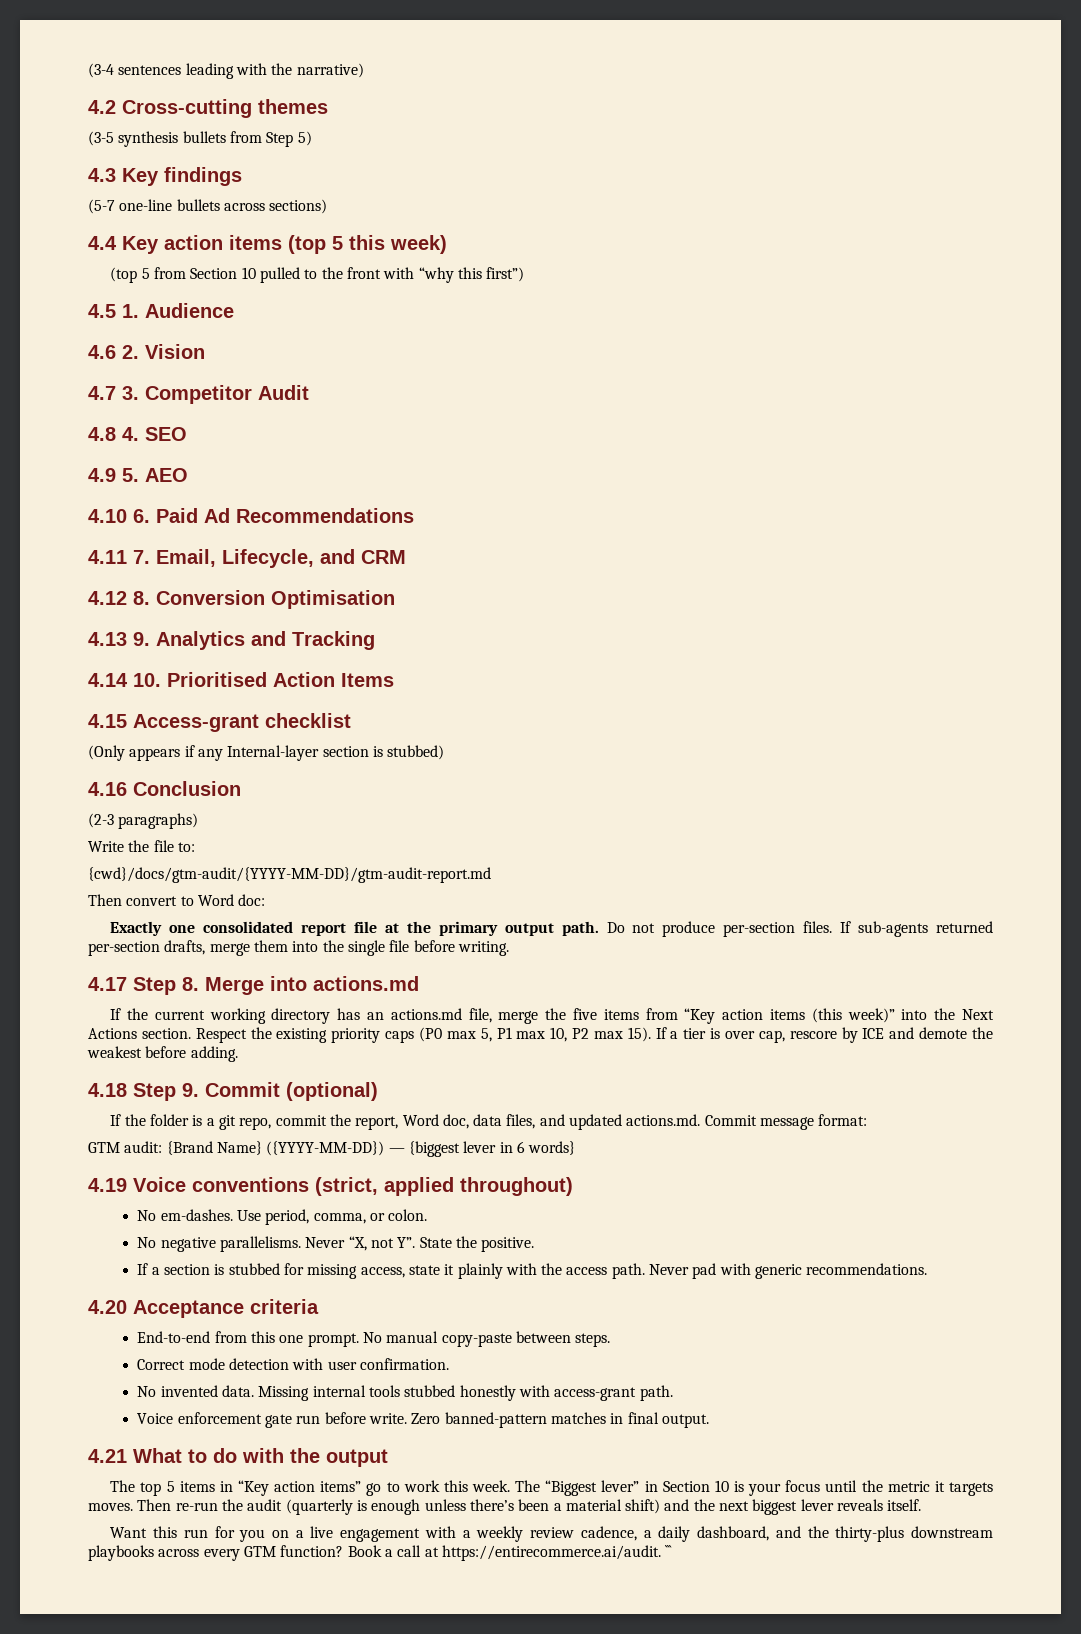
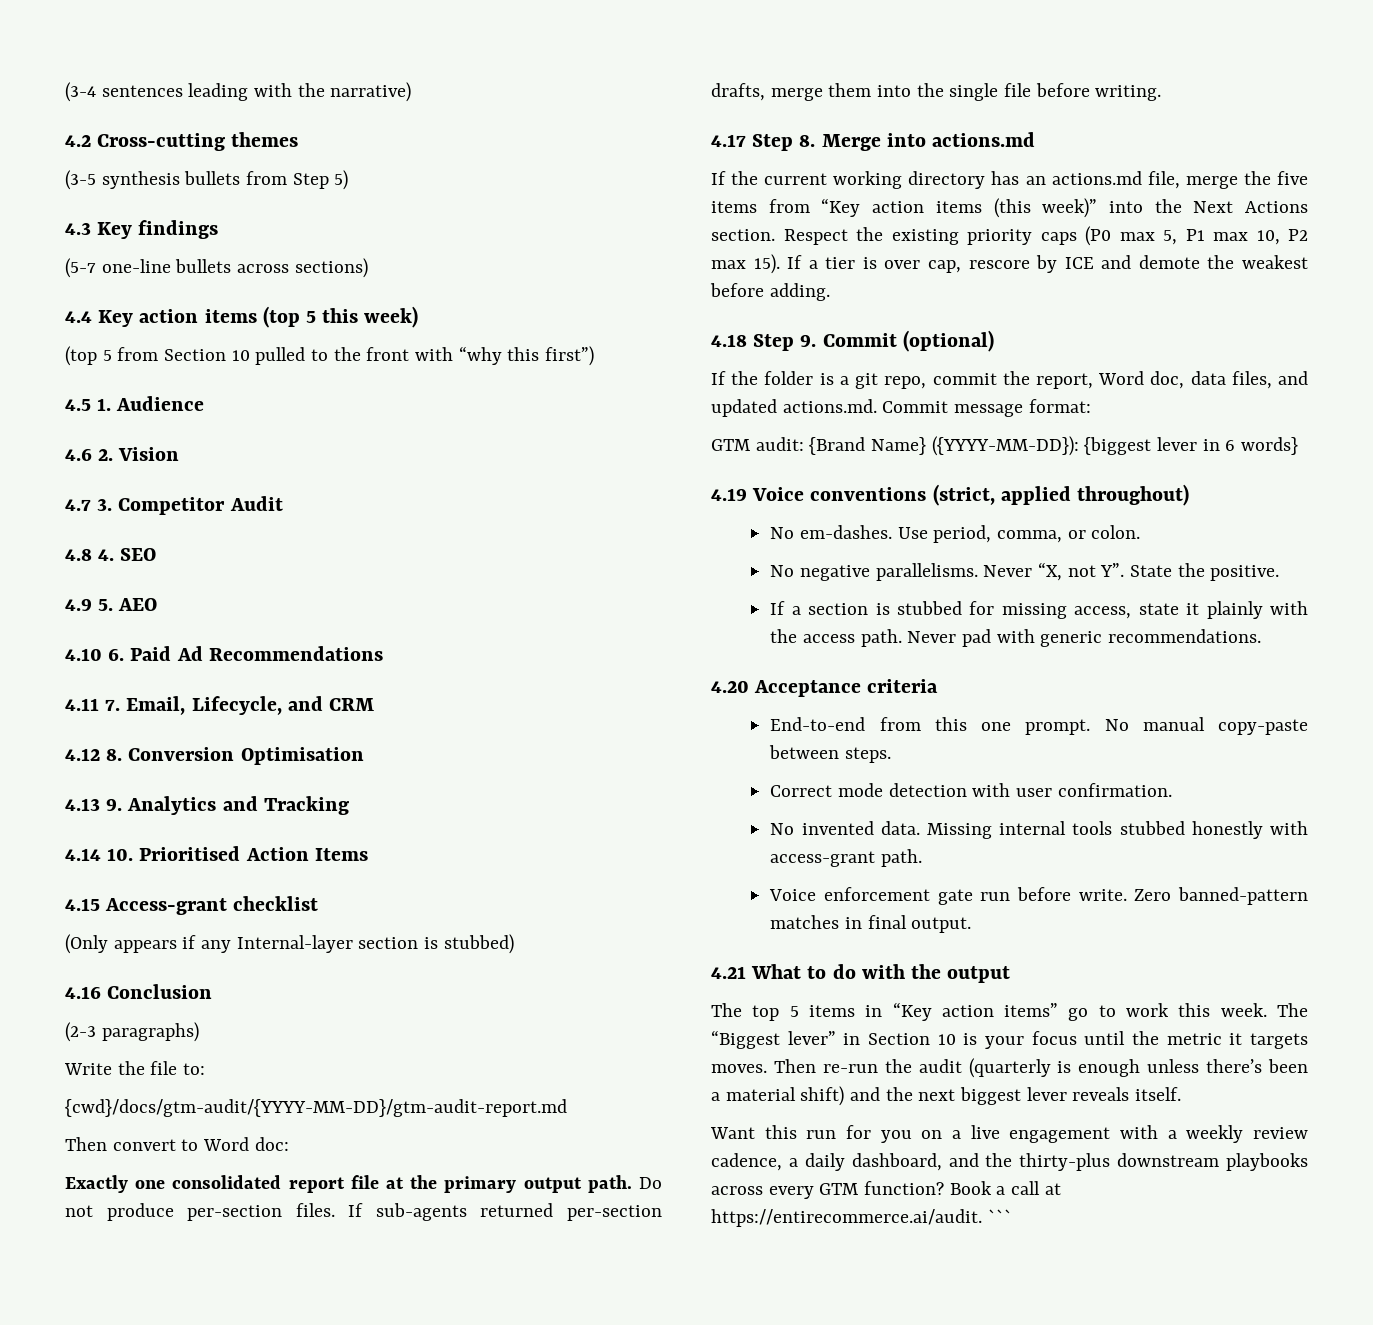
- GTM audit: {Brand Name} ({YYYY-MM-DD}) — {biggest lever in 6 words}
+ GTM audit: {Brand Name} ({YYYY-MM-DD}): {biggest lever in 6 words}

